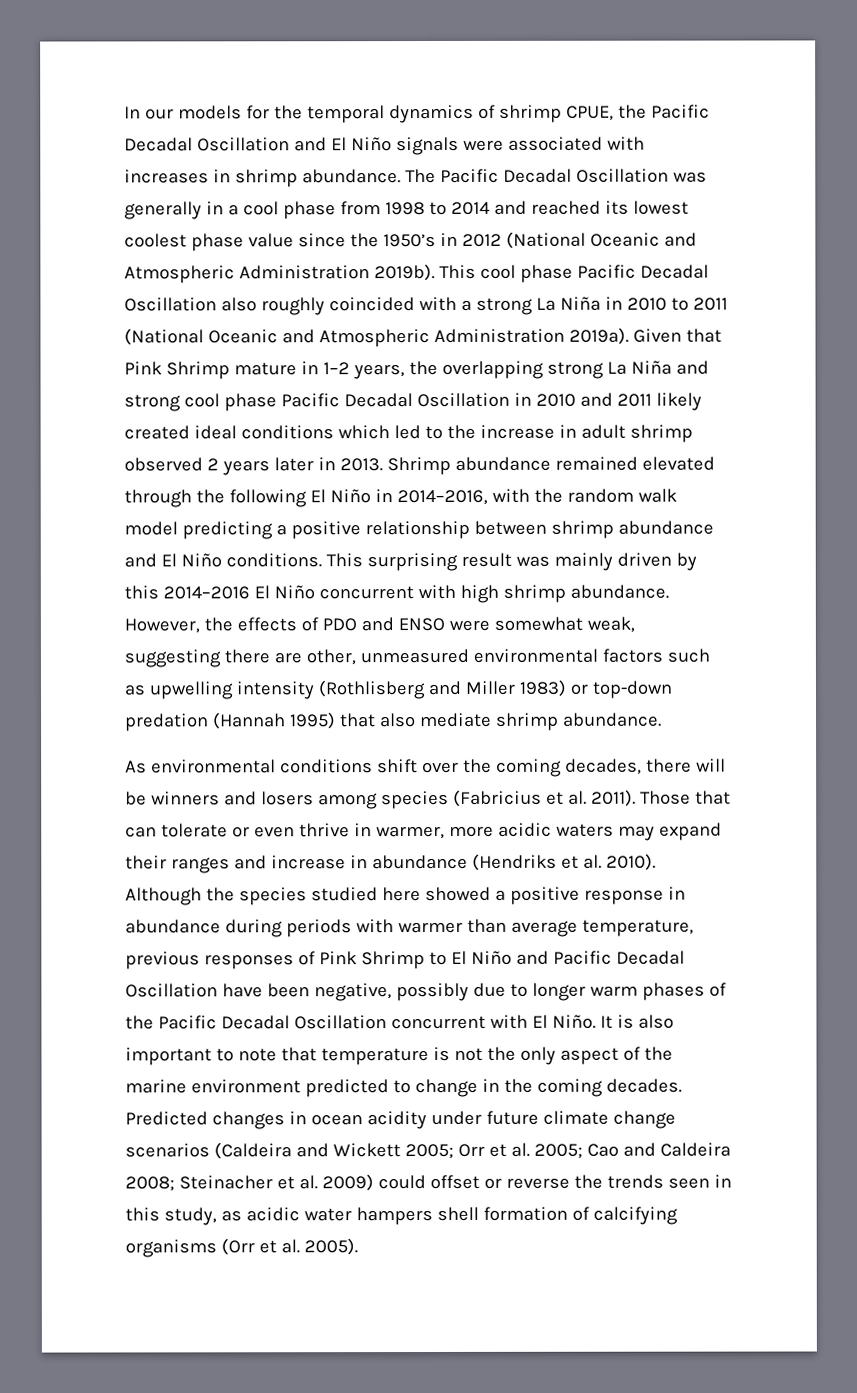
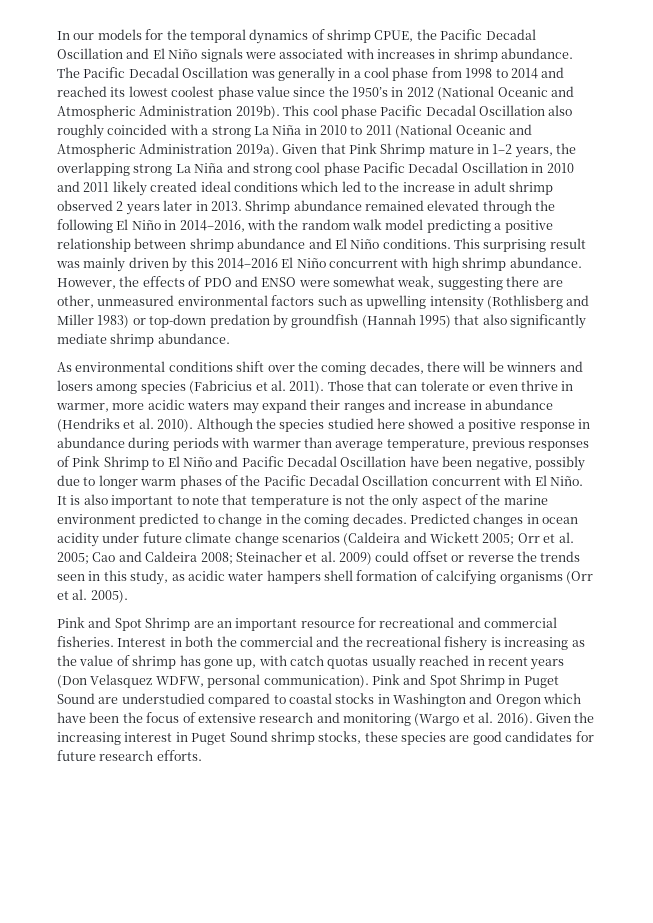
- However, the effects of PDO and ENSO were somewhat weak, suggesting there are other, unmeasured environmental factors such as upwelling intensity (Rothlisberg and Miller 1983) or top-down predation (Hannah 1995) that also mediate shrimp abundance.
+ However, the effects of PDO and ENSO were somewhat weak, suggesting there are other, unmeasured environmental factors such as upwelling intensity (Rothlisberg and Miller 1983) or top-down predation by groundfish (Hannah 1995) that also significantly mediate shrimp abundance.
+ Pink and Spot Shrimp are an important resource for recreational and commercial fisheries. Interest in both the commercial and the recreational fishery is increasing as the value of shrimp has gone up, with catch quotas usually reached in recent years (Don Velasquez WDFW, personal communication). Pink and Spot Shrimp in Puget Sound are understudied compared to coastal stocks in Washington and Oregon which have been the focus of extensive research and monitoring (Wargo et al. 2016). Given the increasing interest in Puget Sound shrimp stocks, these species are good candidates for future research efforts.

